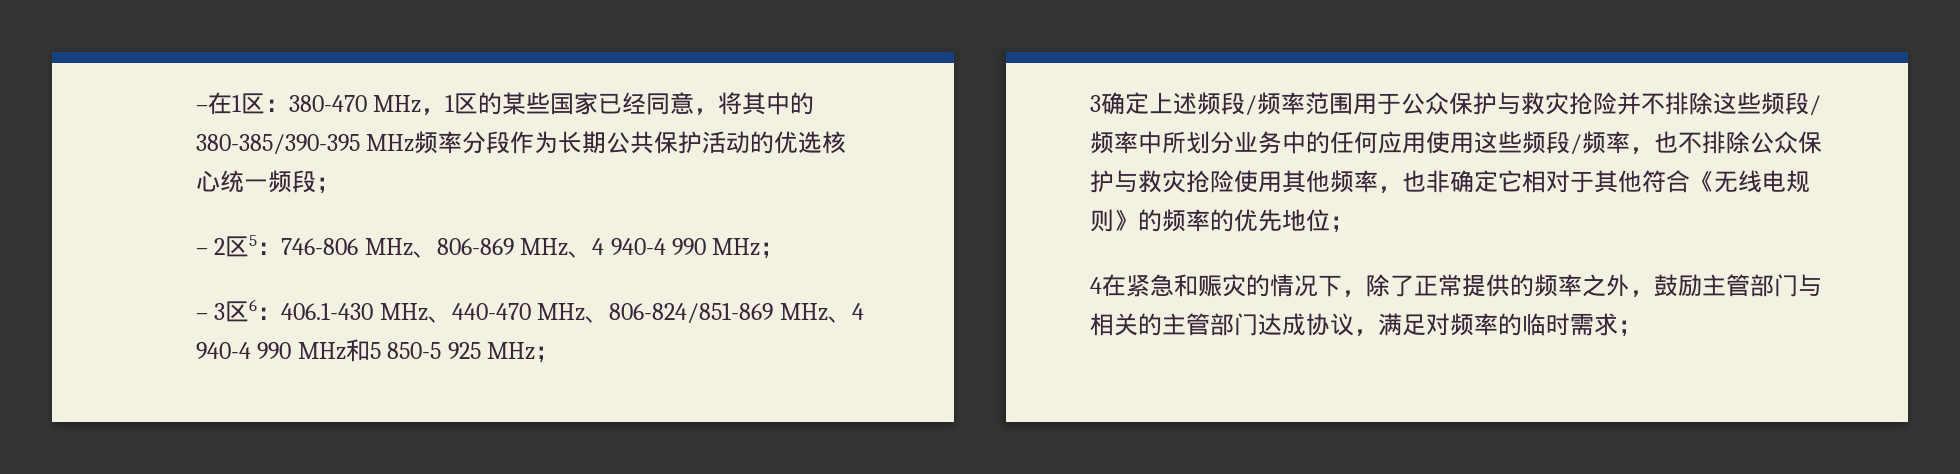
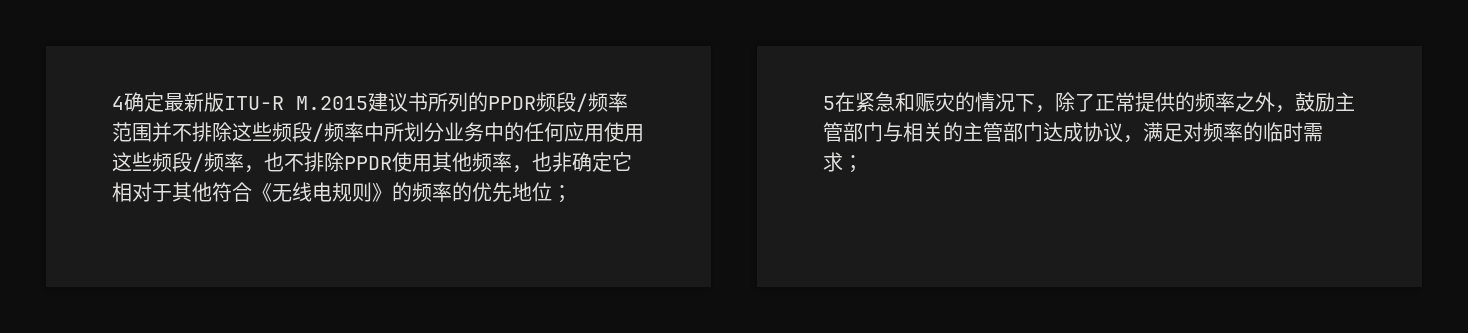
- –在1区：380-470 MHz，1区的某些国家已经同意，将其中的380-385/390-395 MHz频率分段作为长期公共保护活动的优选核心统一频段；
- – 2区5：746-806 MHz、806-869 MHz、4 940-4 990 MHz；
- – 3区6：406.1-430 MHz、440-470 MHz、806-824/851-869 MHz、4 940-4 990 MHz和5 850-5 925 MHz；
- 3确定上述频段/频率范围用于公众保护与救灾抢险并不排除这些频段/频率中所划分业务中的任何应用使用这些频段/频率，也不排除公众保护与救灾抢险使用其他频率，也非确定它相对于其他符合《无线电规则》的频率的优先地位；
+ 4确定最新版ITU-R M.2015建议书所列的PPDR频段/频率范围并不排除这些频段/频率中所划分业务中的任何应用使用这些频段/频率，也不排除PPDR使用其他频率，也非确定它相对于其他符合《无线电规则》的频率的优先地位；
- 4在紧急和赈灾的情况下，除了正常提供的频率之外，鼓励主管部门与相关的主管部门达成协议，满足对频率的临时需求；
+ 5在紧急和赈灾的情况下，除了正常提供的频率之外，鼓励主管部门与相关的主管部门达成协议，满足对频率的临时需求；

